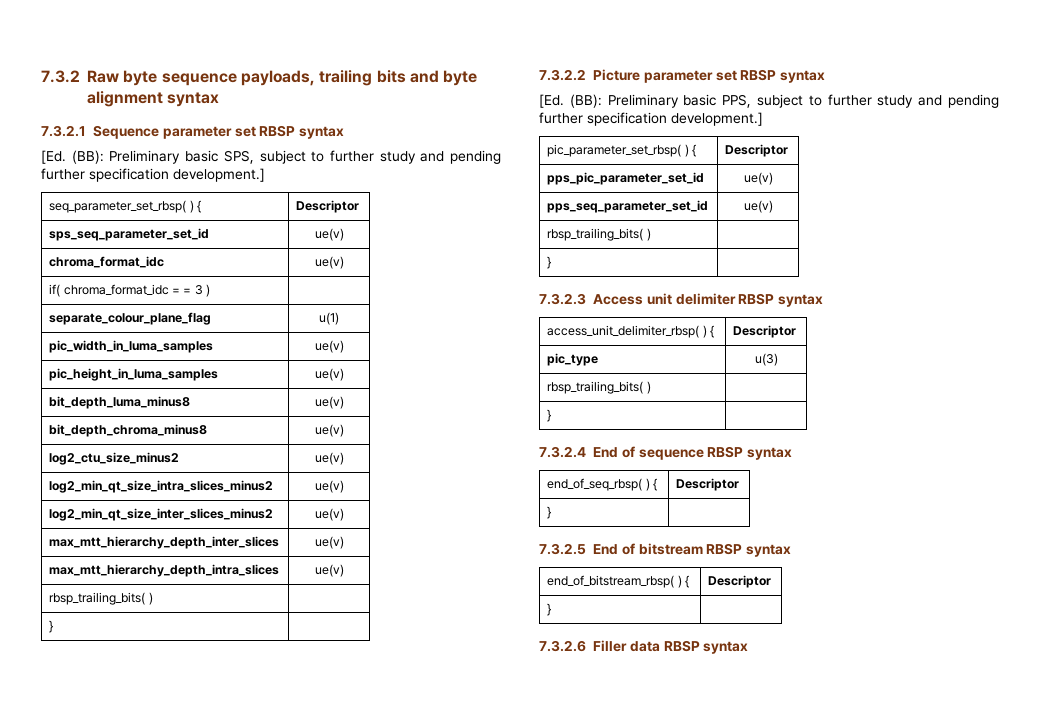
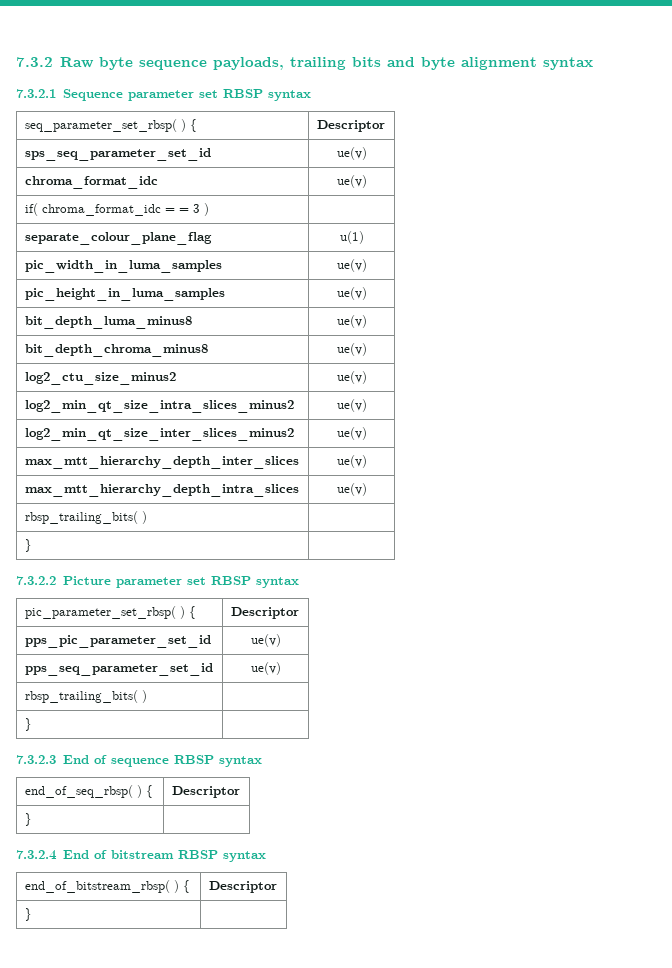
- [Ed. (BB): Preliminary basic SPS, subject to further study and pending further specification development.]
- [Ed. (BB): Preliminary basic PPS, subject to further study and pending further specification development.]
- 7.3.2.3 Access unit delimiter RBSP syntax
- access_unit_delimiter_rbsp( ) { | Descriptor
- pic_type | u(3)
- rbsp_trailing_bits( ) |
- } |
- 7.3.2.4 End of sequence RBSP syntax
+ 7.3.2.3 End of sequence RBSP syntax
- 7.3.2.5 End of bitstream RBSP syntax
+ 7.3.2.4 End of bitstream RBSP syntax
- 7.3.2.6 Filler data RBSP syntax

